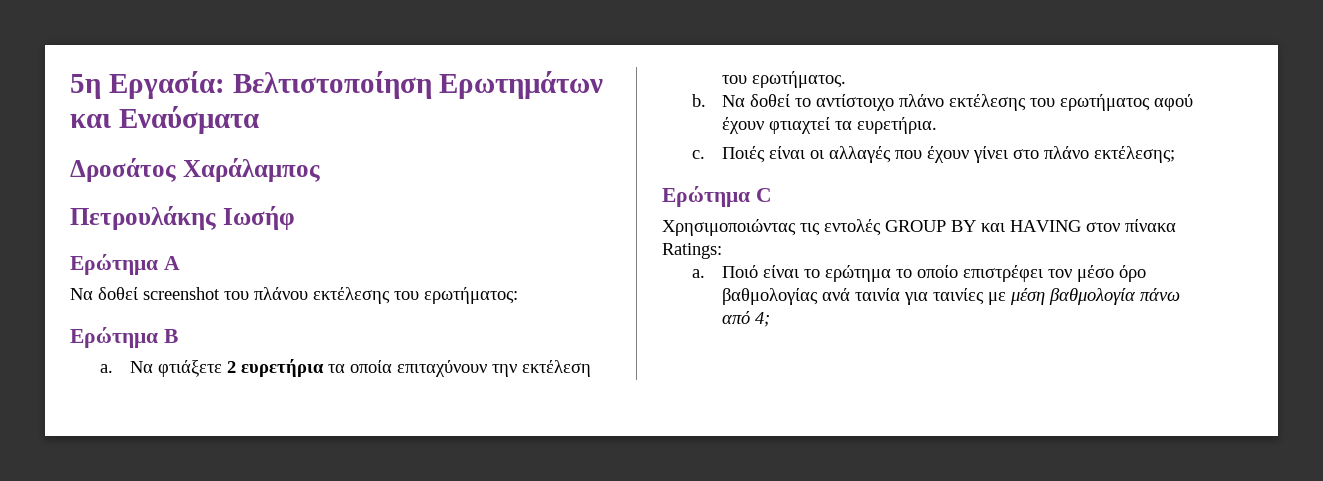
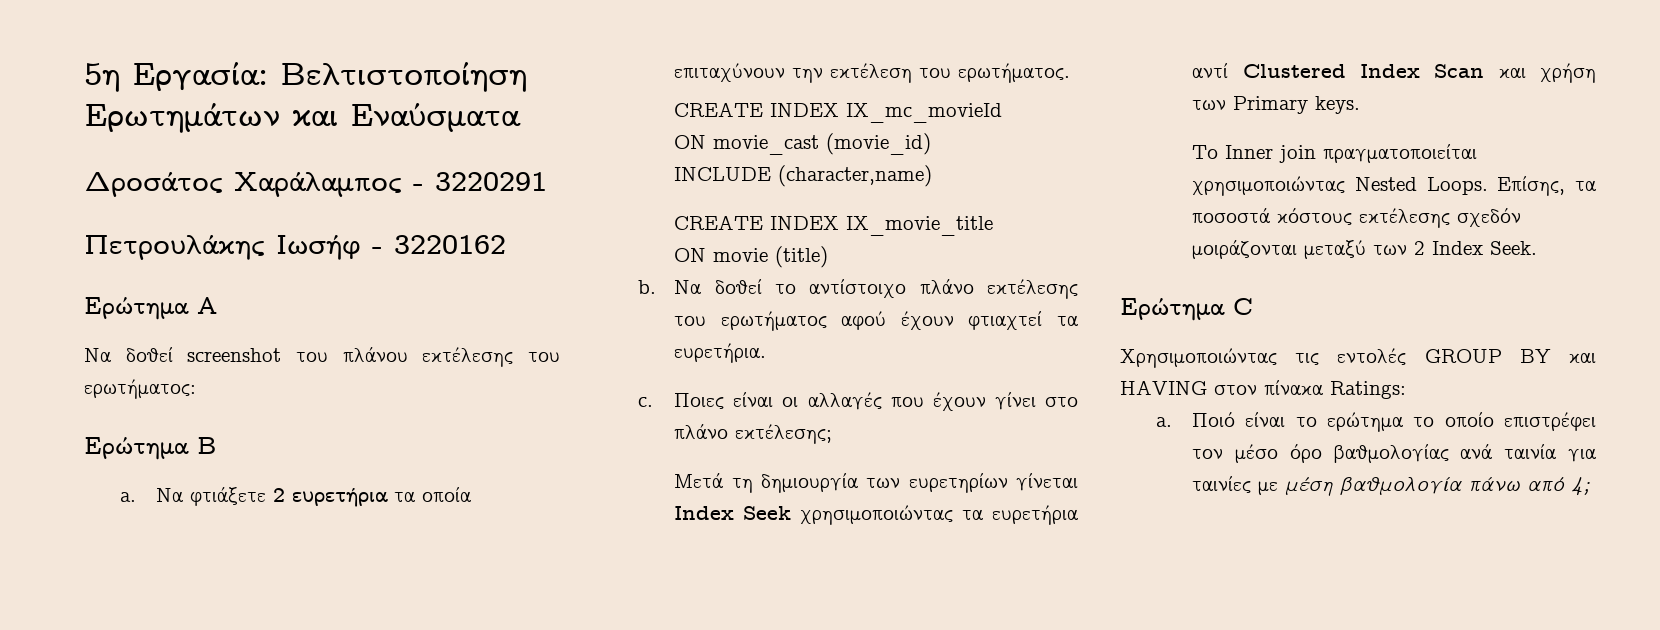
- Δροσάτος Χαράλαμπος
+ Δροσάτος Χαράλαμπος - 3220291
- Πετρουλάκης Ιωσήφ
+ Πετρουλάκης Ιωσήφ - 3220162
+ CREATE INDEX IX_mc_movieId
+ ON movie_cast (movie_id)
+ INCLUDE (character,name)
+ CREATE INDEX IX_movie_title
+ ON movie (title)
- Ποιές είναι οι αλλαγές που έχουν γίνει στο πλάνο εκτέλεσης;
+ Ποιες είναι οι αλλαγές που έχουν γίνει στο πλάνο εκτέλεσης;
+ Μετά τη δημιουργία των ευρετηρίων γίνεται Index Seek χρησιμοποιώντας τα ευρετήρια αντί Clustered Index Scan και χρήση των Primary keys.
+ Το Inner join πραγματοποιείται χρησιμοποιώντας Nested Loops. Επίσης, τα ποσοστά κόστους εκτέλεσης σχεδόν μοιράζονται μεταξύ των 2 Index Seek.

